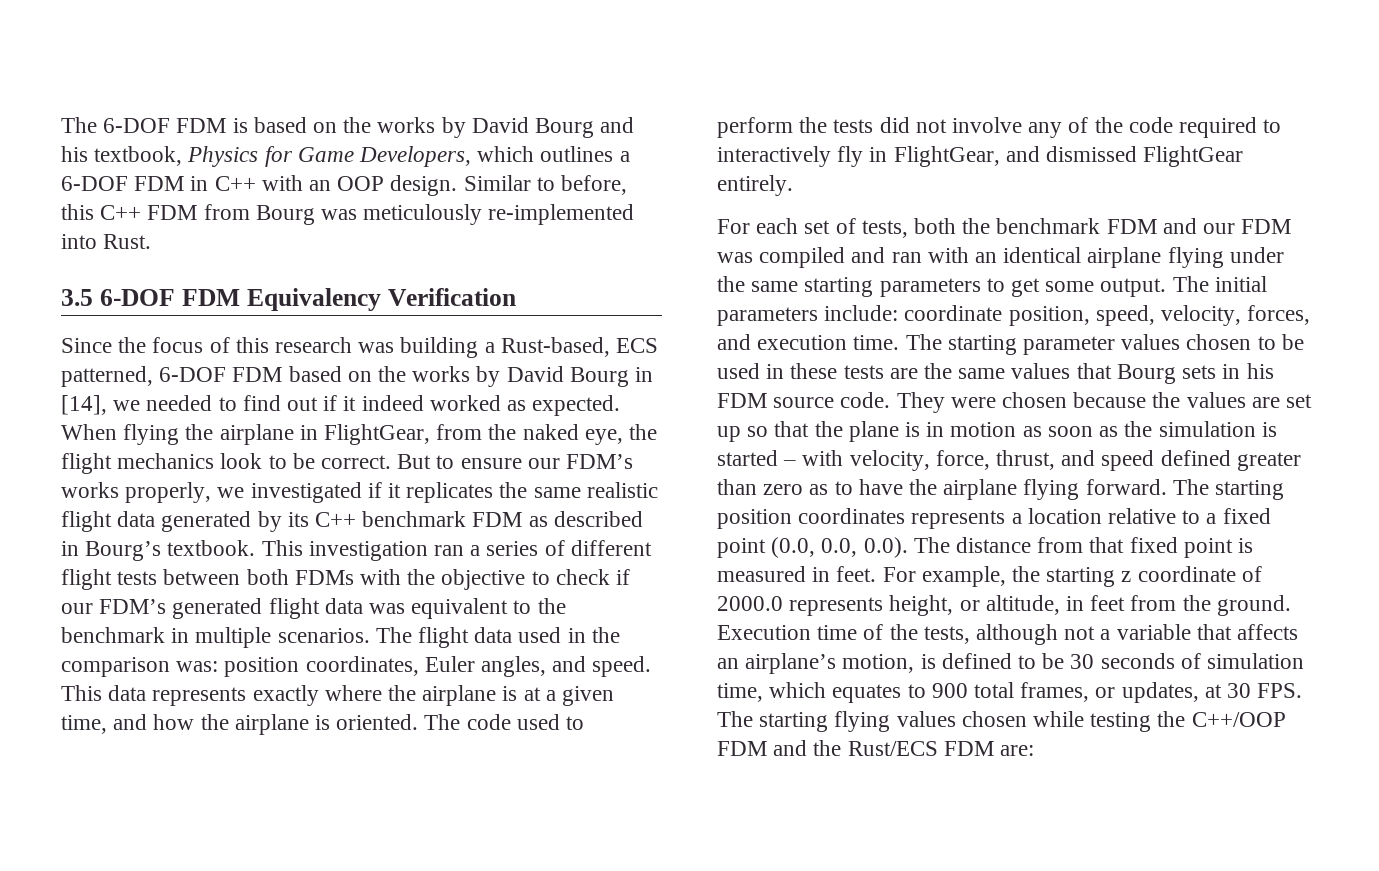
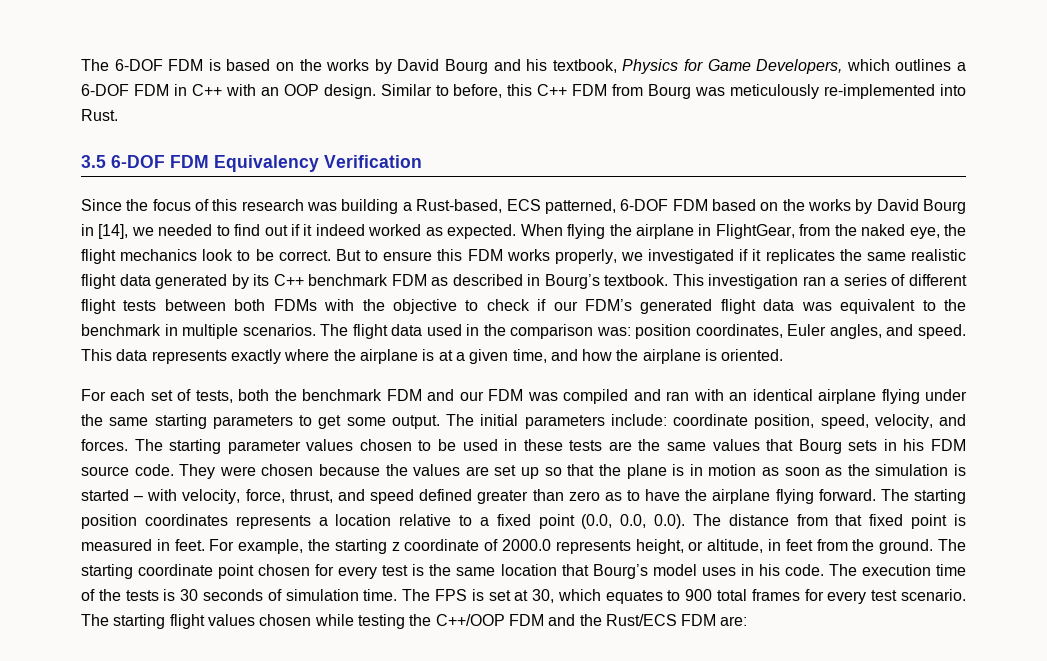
- But to ensure our FDM’s works properly, we investigated if it replicates the same realistic flight data generated by its C++ benchmark FDM as described in Bourg’s textbook.
+ But to ensure this FDM works properly, we investigated if it replicates the same realistic flight data generated by its C++ benchmark FDM as described in Bourg’s textbook.
- The code used to perform the tests did not involve any of the code required to interactively fly in FlightGear, and dismissed FlightGear entirely.
- The initial parameters include: coordinate position, speed, velocity, forces, and execution time.
+ The initial parameters include: coordinate position, speed, velocity, and forces.
- Execution time of the tests, although not a variable that affects an airplane’s motion, is defined to be 30 seconds of simulation time, which equates to 900 total frames, or updates, at 30 FPS. The starting flying values chosen while testing the C++/OOP FDM and the Rust/ECS FDM are:
+ The starting coordinate point chosen for every test is the same location that Bourg’s model uses in his code. The execution time of the tests is 30 seconds of simulation time. The FPS is set at 30, which equates to 900 total frames for every test scenario. The starting flight values chosen while testing the C++/OOP FDM and the Rust/ECS FDM are:

